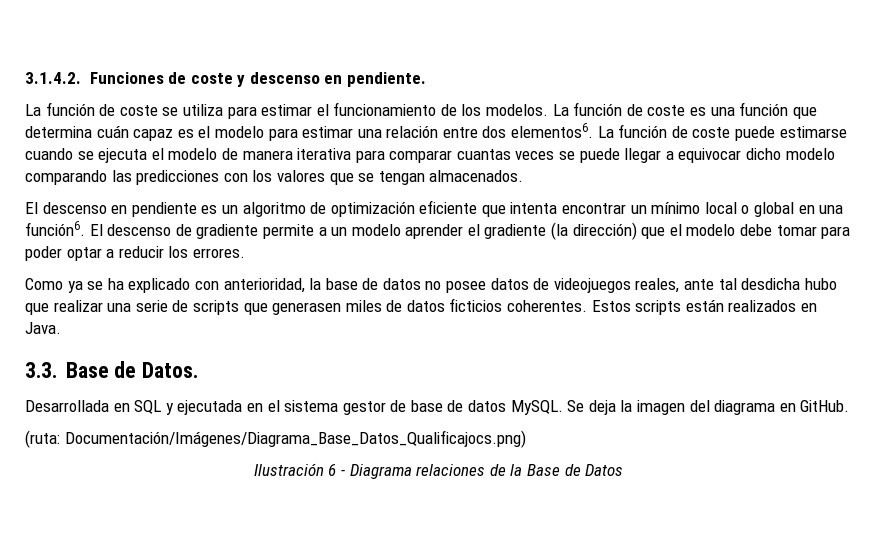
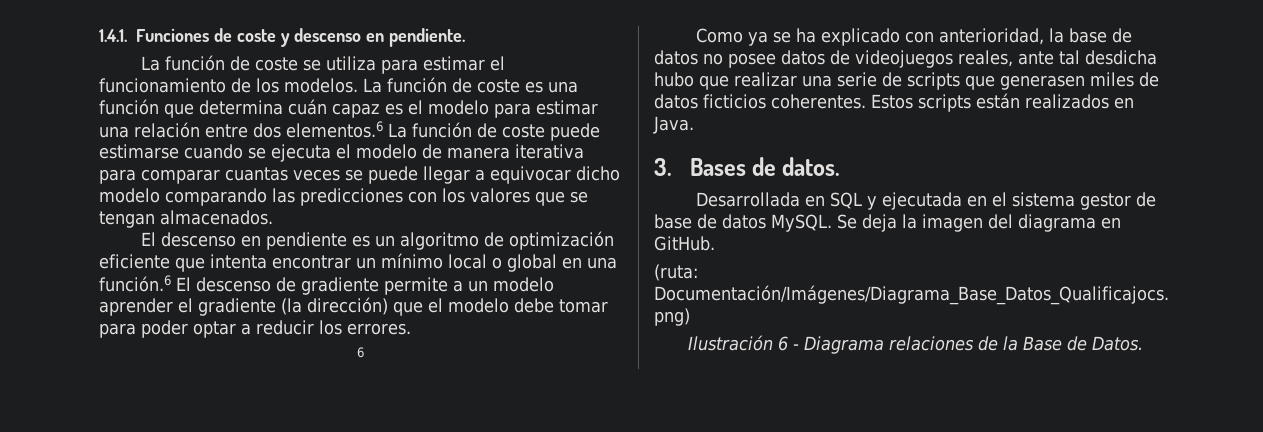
- 3.1.4.2. Funciones de coste y descenso en pendiente.
+ 1.4.1. Funciones de coste y descenso en pendiente.
- La función de coste es una función que determina cuán capaz es el modelo para estimar una relación entre dos elementos6. La función de coste puede estimarse cuando se ejecuta el modelo de manera iterativa para comparar cuantas veces se puede llegar a equivocar dicho modelo comparando las predicciones con los valores que se tengan almacenados.
+ La función de coste es una función que determina cuán capaz es el modelo para estimar una relación entre dos elementos.6 La función de coste puede estimarse cuando se ejecuta el modelo de manera iterativa para comparar cuantas veces se puede llegar a equivocar dicho modelo comparando las predicciones con los valores que se tengan almacenados.
- El descenso en pendiente es un algoritmo de optimización eficiente que intenta encontrar un mínimo local o global en una función6. El descenso de gradiente permite a un modelo aprender el gradiente (la dirección) que el modelo debe tomar para poder optar a reducir los errores.
+ El descenso en pendiente es un algoritmo de optimización eficiente que intenta encontrar un mínimo local o global en una función.6 El descenso de gradiente permite a un modelo aprender el gradiente (la dirección) que el modelo debe tomar para poder optar a reducir los errores.
+ 6
- 3.3. Base de Datos.
+ 3. Bases de datos.
- Ilustración 6 - Diagrama relaciones de la Base de Datos
+ Ilustración 6 - Diagrama relaciones de la Base de Datos.

